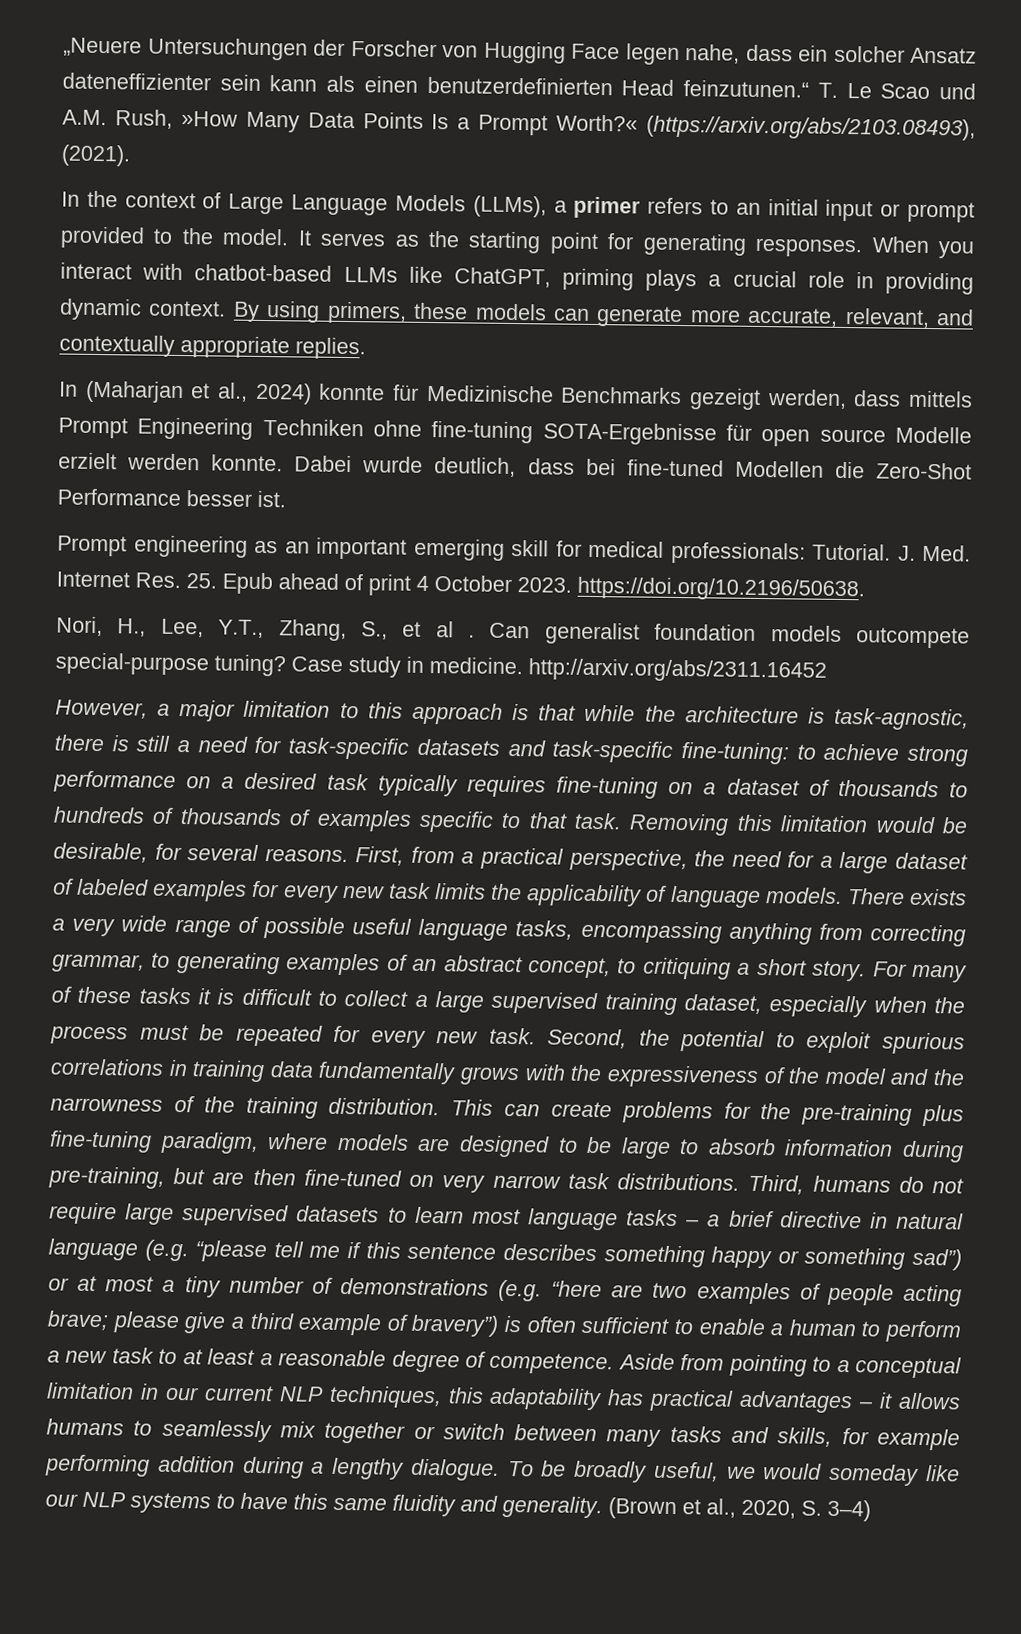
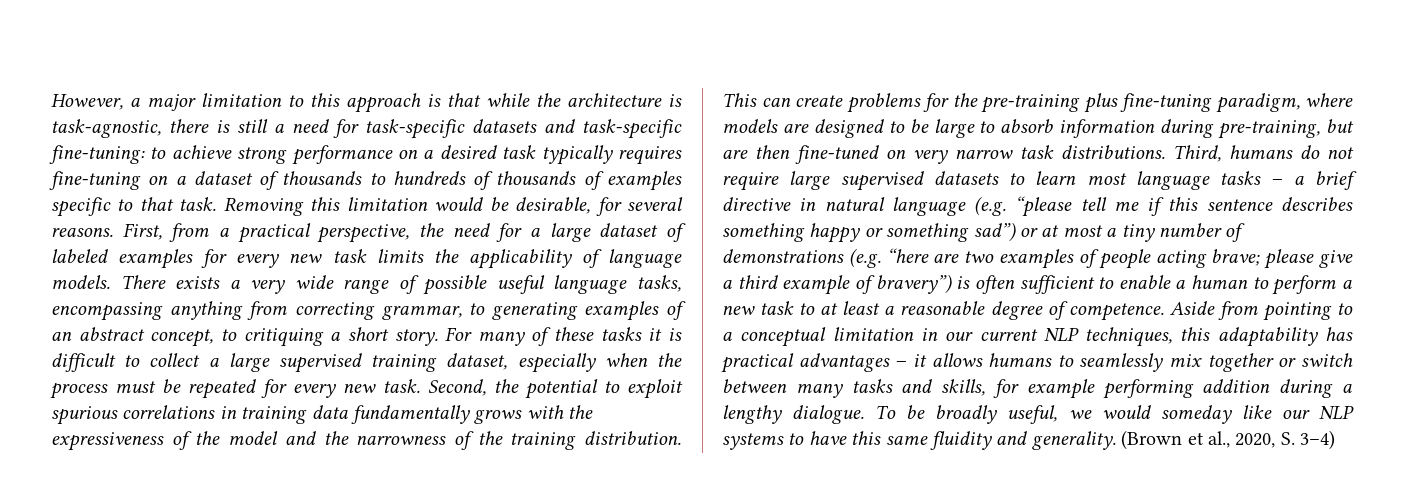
- „Neuere Untersuchungen der Forscher von Hugging Face legen nahe, dass ein solcher Ansatz dateneffizienter sein kann als einen benutzerdefinierten Head feinzutunen.“ T. Le Scao und A.M. Rush, »How Many Data Points Is a Prompt Worth?« (https://arxiv.org/abs/2103.08493), (2021).
- In the context of Large Language Models (LLMs), a primer refers to an initial input or prompt provided to the model. It serves as the starting point for generating responses. When you interact with chatbot-based LLMs like ChatGPT, priming plays a crucial role in providing dynamic context. By using primers, these models can generate more accurate, relevant, and contextually appropriate replies.
- In (Maharjan et al., 2024) konnte für Medizinische Benchmarks gezeigt werden, dass mittels Prompt Engineering Techniken ohne fine-tuning SOTA-Ergebnisse für open source Modelle erzielt werden konnte. Dabei wurde deutlich, dass bei fine-tuned Modellen die Zero-Shot Performance besser ist.
- Prompt engineering as an important emerging skill for medical professionals: Tutorial. J. Med. Internet Res. 25. Epub ahead of print 4 October 2023. https://doi.org/10.2196/50638.
- Nori, H., Lee, Y.T., Zhang, S., et al . Can generalist foundation models outcompete special-purpose tuning? Case study in medicine. http://arxiv.org/abs/2311.16452

